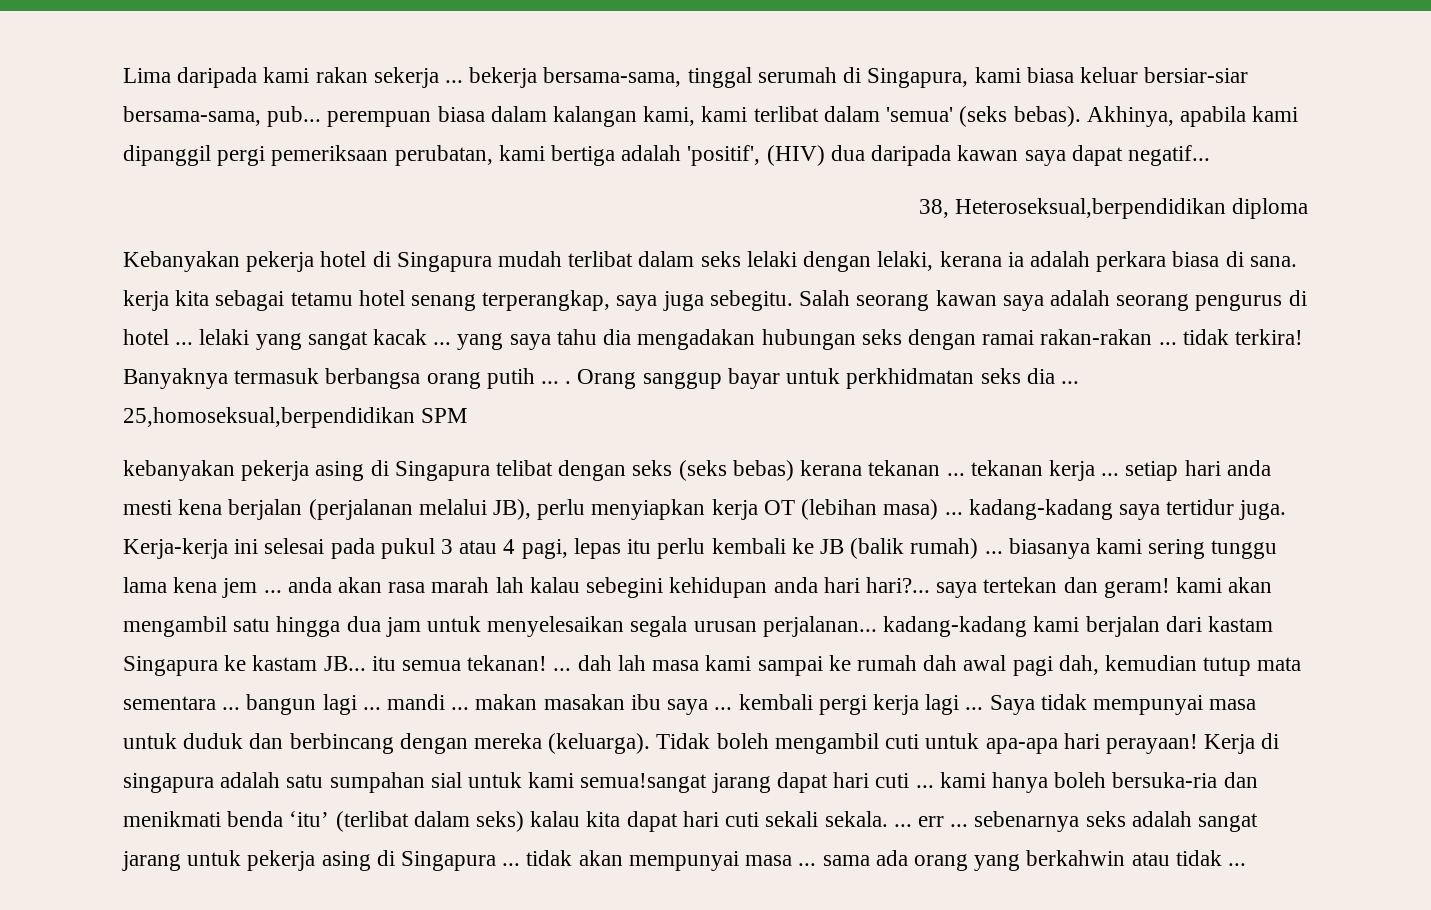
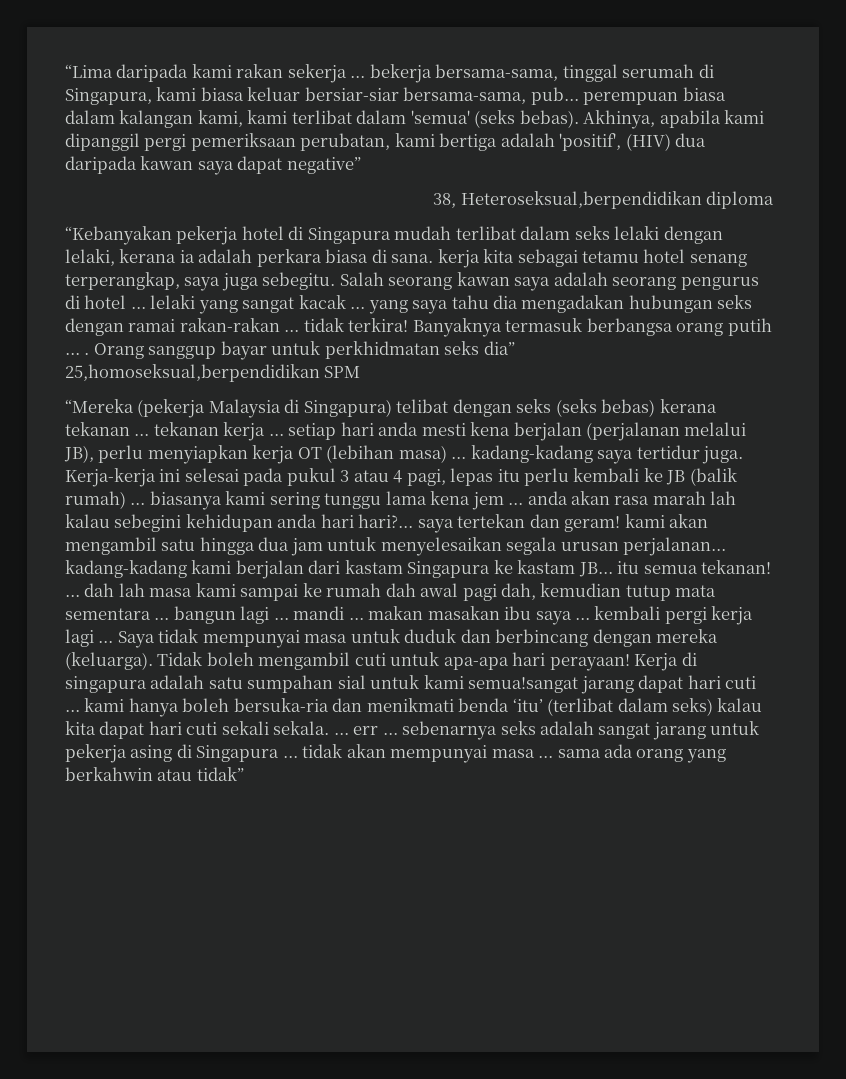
- Lima daripada kami rakan sekerja ... bekerja bersama-sama, tinggal serumah di Singapura, kami biasa keluar bersiar-siar bersama-sama, pub... perempuan biasa dalam kalangan kami, kami terlibat dalam 'semua' (seks bebas).
+ “Lima daripada kami rakan sekerja ... bekerja bersama-sama, tinggal serumah di Singapura, kami biasa keluar bersiar-siar bersama-sama, pub... perempuan biasa dalam kalangan kami, kami terlibat dalam 'semua' (seks bebas).
- Akhinya, apabila kami dipanggil pergi pemeriksaan perubatan, kami bertiga adalah 'positif', (HIV) dua daripada kawan saya dapat negatif...
+ Akhinya, apabila kami dipanggil pergi pemeriksaan perubatan, kami bertiga adalah 'positif', (HIV) dua daripada kawan saya dapat negative”
- Kebanyakan pekerja hotel di Singapura mudah terlibat dalam seks lelaki dengan lelaki, kerana ia adalah perkara biasa di sana. kerja kita sebagai tetamu hotel senang terperangkap, saya juga sebegitu.
+ “Kebanyakan pekerja hotel di Singapura mudah terlibat dalam seks lelaki dengan lelaki, kerana ia adalah perkara biasa di sana. kerja kita sebagai tetamu hotel senang terperangkap, saya juga sebegitu.
- Orang sanggup bayar untuk perkhidmatan seks dia ... 25,homoseksual,berpendidikan SPM
+ Orang sanggup bayar untuk perkhidmatan seks dia” 25,homoseksual,berpendidikan SPM
- kebanyakan pekerja asing di Singapura telibat dengan seks (seks bebas) kerana tekanan ... tekanan kerja ... setiap hari anda mesti kena berjalan (perjalanan melalui JB), perlu menyiapkan kerja OT (lebihan masa) ... kadang-kadang saya tertidur juga.
+ “Mereka (pekerja Malaysia di Singapura) telibat dengan seks (seks bebas) kerana tekanan ... tekanan kerja ... setiap hari anda mesti kena berjalan (perjalanan melalui JB), perlu menyiapkan kerja OT (lebihan masa) ... kadang-kadang saya tertidur juga.
- Kerja di singapura adalah satu sumpahan sial untuk kami semua!sangat jarang dapat hari cuti ... kami hanya boleh bersuka-ria dan menikmati benda ‘itu’ (terlibat dalam seks) kalau kita dapat hari cuti sekali sekala. ... err ... sebenarnya seks adalah sangat jarang untuk pekerja asing di Singapura ... tidak akan mempunyai masa ... sama ada orang yang berkahwin atau tidak ...
+ Kerja di singapura adalah satu sumpahan sial untuk kami semua!sangat jarang dapat hari cuti ... kami hanya boleh bersuka-ria dan menikmati benda ‘itu’ (terlibat dalam seks) kalau kita dapat hari cuti sekali sekala. ... err ... sebenarnya seks adalah sangat jarang untuk pekerja asing di Singapura ... tidak akan mempunyai masa ... sama ada orang yang berkahwin atau tidak”

